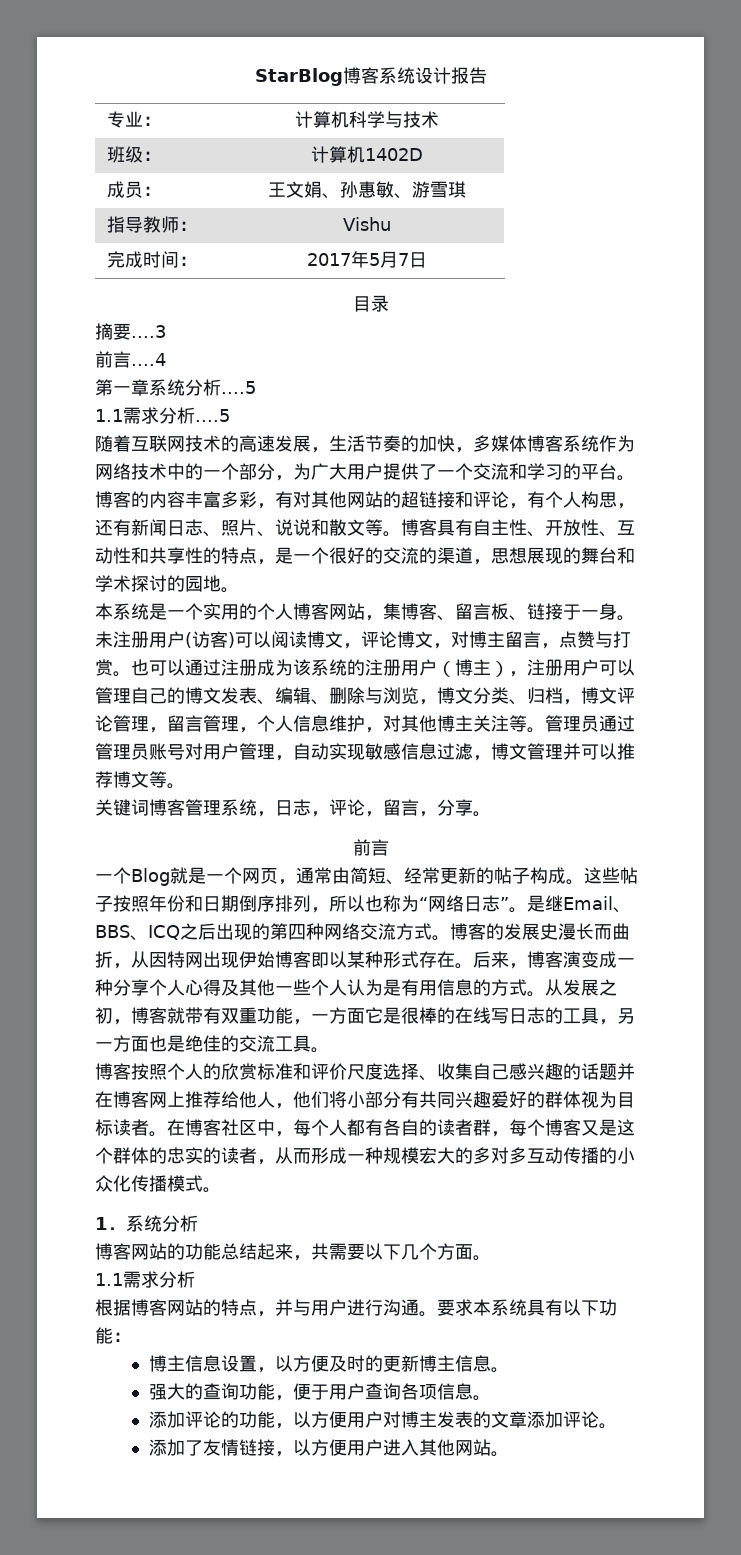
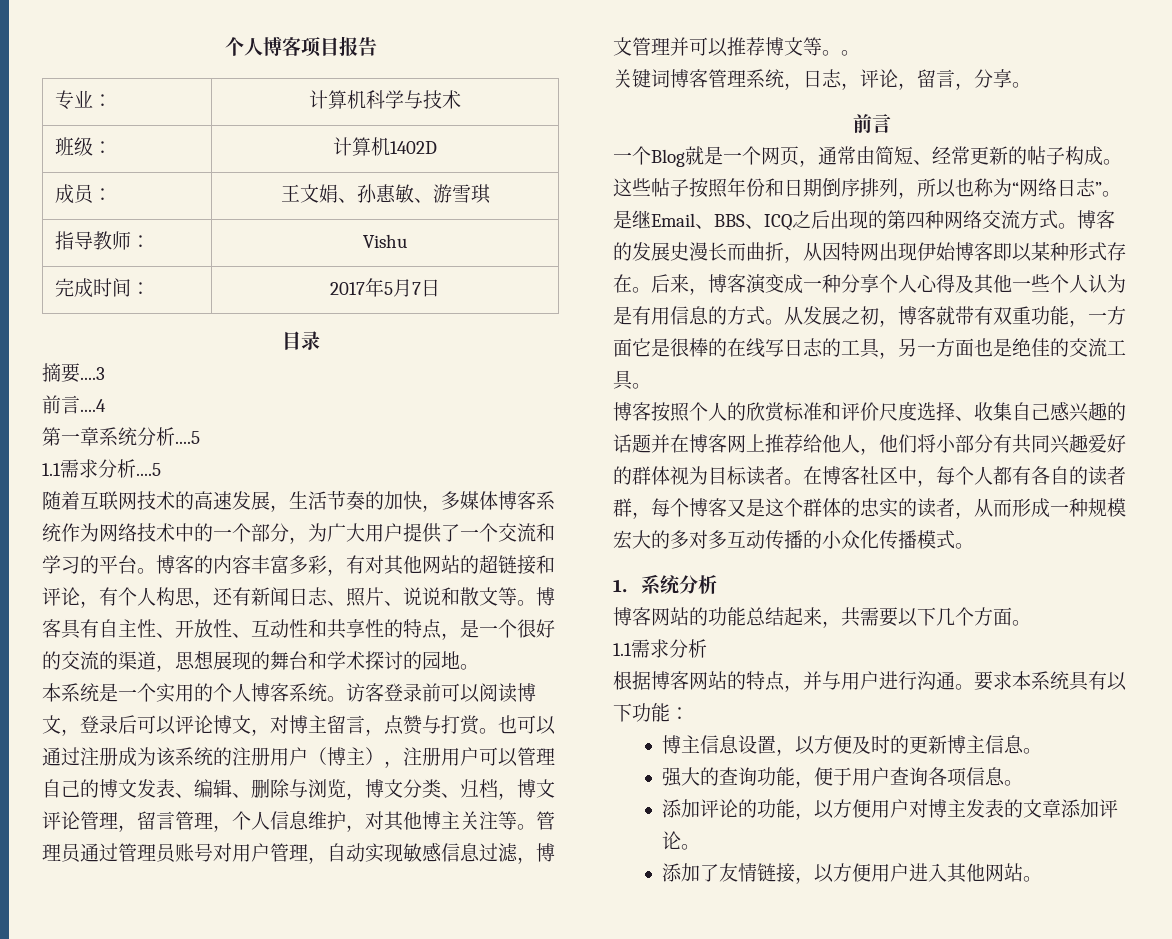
- StarBlog博客系统设计报告
+ 个人博客项目报告
- 本系统是一个实用的个人博客网站，集博客、留言板、链接于一身。未注册用户(访客)可以阅读博文，评论博文，对博主留言，点赞与打赏。
+ 本系统是一个实用的个人博客系统。访客登录前可以阅读博文，登录后可以评论博文，对博主留言，点赞与打赏。
- 管理员通过管理员账号对用户管理，自动实现敏感信息过滤，博文管理并可以推荐博文等。
+ 管理员通过管理员账号对用户管理，自动实现敏感信息过滤，博文管理并可以推荐博文等。。

